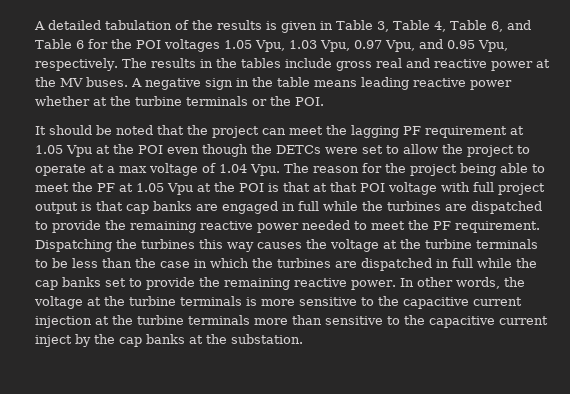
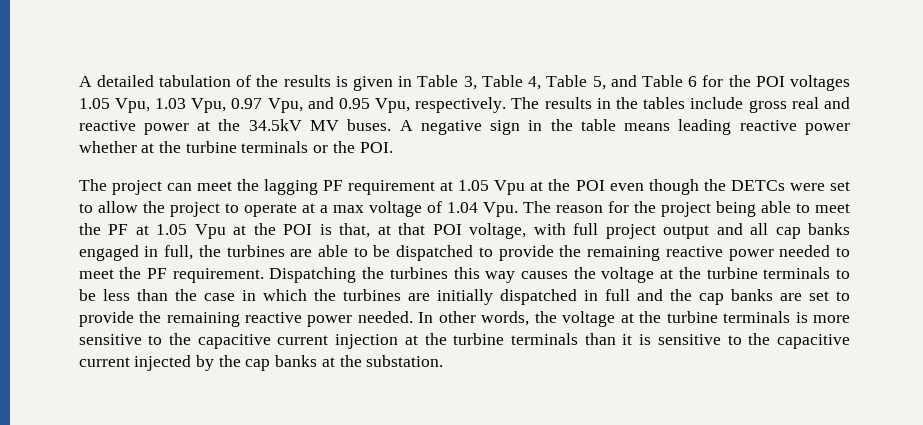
- A detailed tabulation of the results is given in Table 3, Table 4, Table 6, and Table 6 for the POI voltages 1.05 Vpu, 1.03 Vpu, 0.97 Vpu, and 0.95 Vpu, respectively.
+ A detailed tabulation of the results is given in Table 3, Table 4, Table 5, and Table 6 for the POI voltages 1.05 Vpu, 1.03 Vpu, 0.97 Vpu, and 0.95 Vpu, respectively.
- The results in the tables include gross real and reactive power at the MV buses.
+ The results in the tables include gross real and reactive power at the 34.5kV MV buses.
- It should be noted that the project can meet the lagging PF requirement at 1.05 Vpu at the POI even though the DETCs were set to allow the project to operate at a max voltage of 1.04 Vpu. The reason for the project being able to meet the PF at 1.05 Vpu at the POI is that at that POI voltage with full project output is that cap banks are engaged in full while the turbines are dispatched to provide the remaining reactive power needed to meet the PF requirement.
+ The project can meet the lagging PF requirement at 1.05 Vpu at the POI even though the DETCs were set to allow the project to operate at a max voltage of 1.04 Vpu. The reason for the project being able to meet the PF at 1.05 Vpu at the POI is that, at that POI voltage, with full project output and all cap banks engaged in full, the turbines are able to be dispatched to provide the remaining reactive power needed to meet the PF requirement.
- Dispatching the turbines this way causes the voltage at the turbine terminals to be less than the case in which the turbines are dispatched in full while the cap banks set to provide the remaining reactive power.
+ Dispatching the turbines this way causes the voltage at the turbine terminals to be less than the case in which the turbines are initially dispatched in full and the cap banks are set to provide the remaining reactive power needed.
- In other words, the voltage at the turbine terminals is more sensitive to the capacitive current injection at the turbine terminals more than sensitive to the capacitive current inject by the cap banks at the substation.
+ In other words, the voltage at the turbine terminals is more sensitive to the capacitive current injection at the turbine terminals than it is sensitive to the capacitive current injected by the cap banks at the substation.

